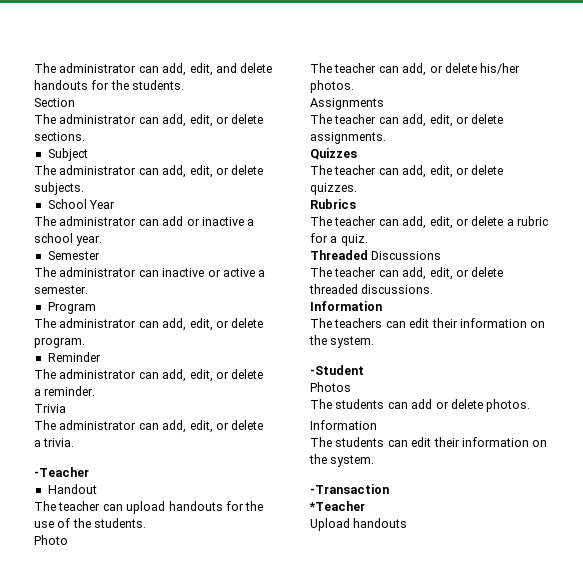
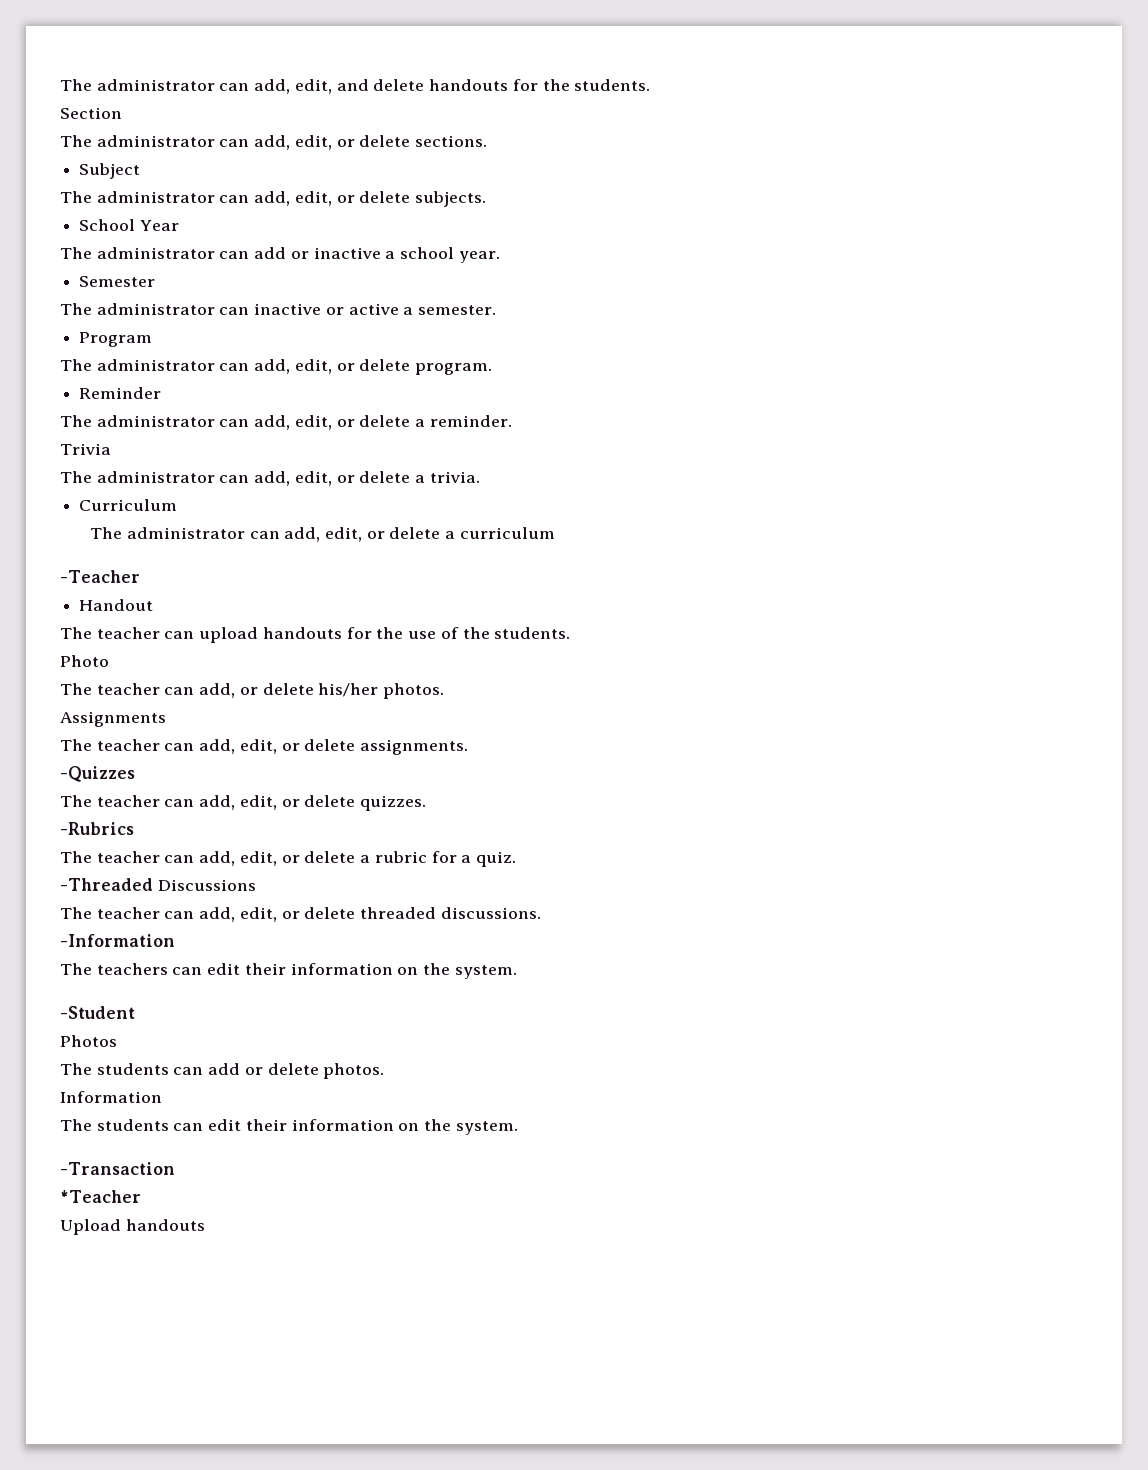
+ Curriculum
+ The administrator can add, edit, or delete a curriculum
- Quizzes
+ -Quizzes
- Rubrics
+ -Rubrics
- Threaded Discussions
+ -Threaded Discussions
  The teacher can add, edit, or delete threaded discussions.
- Information
+ -Information

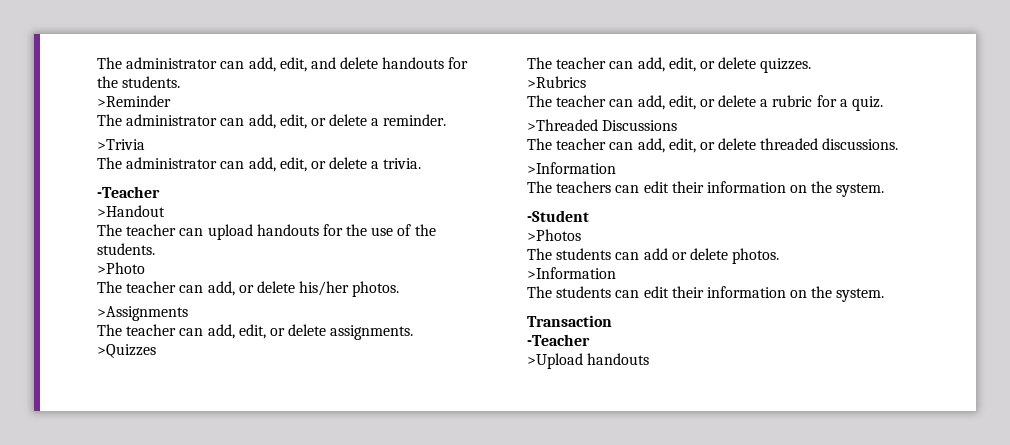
- Section
- The administrator can add, edit, or delete sections.
- Subject
- The administrator can add, edit, or delete subjects.
- School Year
- The administrator can add or inactive a school year.
- Semester
- The administrator can inactive or active a semester.
- Program
- The administrator can add, edit, or delete program.
- Reminder
+ >Reminder
- Trivia
+ >Trivia
  The administrator can add, edit, or delete a trivia.
- Curriculum
- The administrator can add, edit, or delete a curriculum
  -Teacher
- Handout
+ >Handout
- Photo
+ >Photo
- Assignments
+ >Assignments
- -Quizzes
+ >Quizzes
- -Rubrics
+ >Rubrics
- -Threaded Discussions
+ >Threaded Discussions
  The teacher can add, edit, or delete threaded discussions.
- -Information
+ >Information
- Photos
+ >Photos
  The students can add or delete photos.
- Information
+ >Information
- -Transaction
- *Teacher
- Upload handouts
+ Transaction
+ -Teacher
+ >Upload handouts

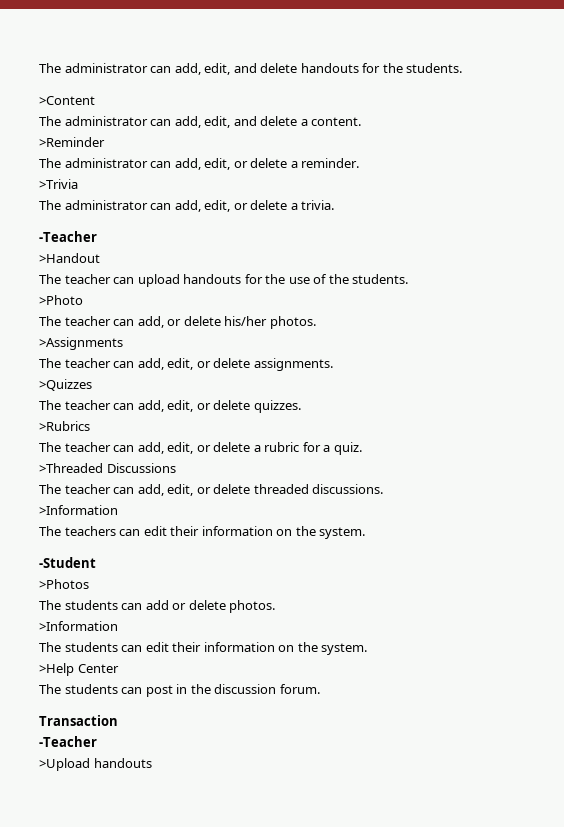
+ >Content
+ The administrator can add, edit, and delete a content.
+ >Help Center
+ The students can post in the discussion forum.

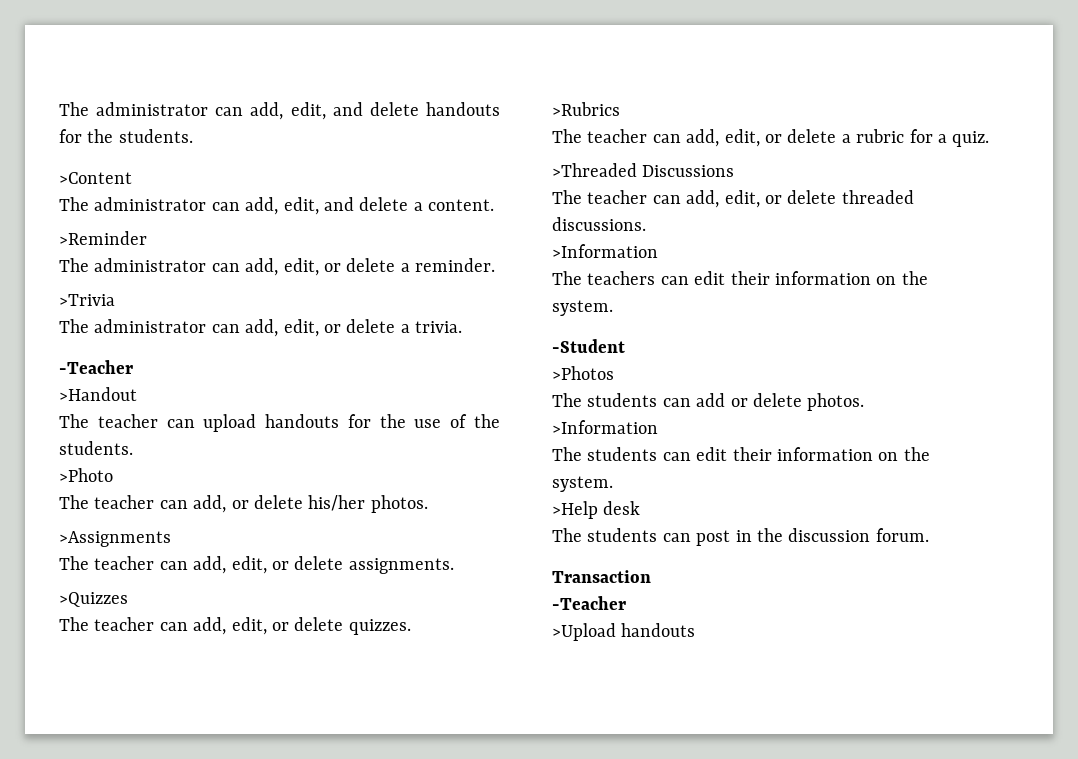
- >Help Center
+ >Help desk

